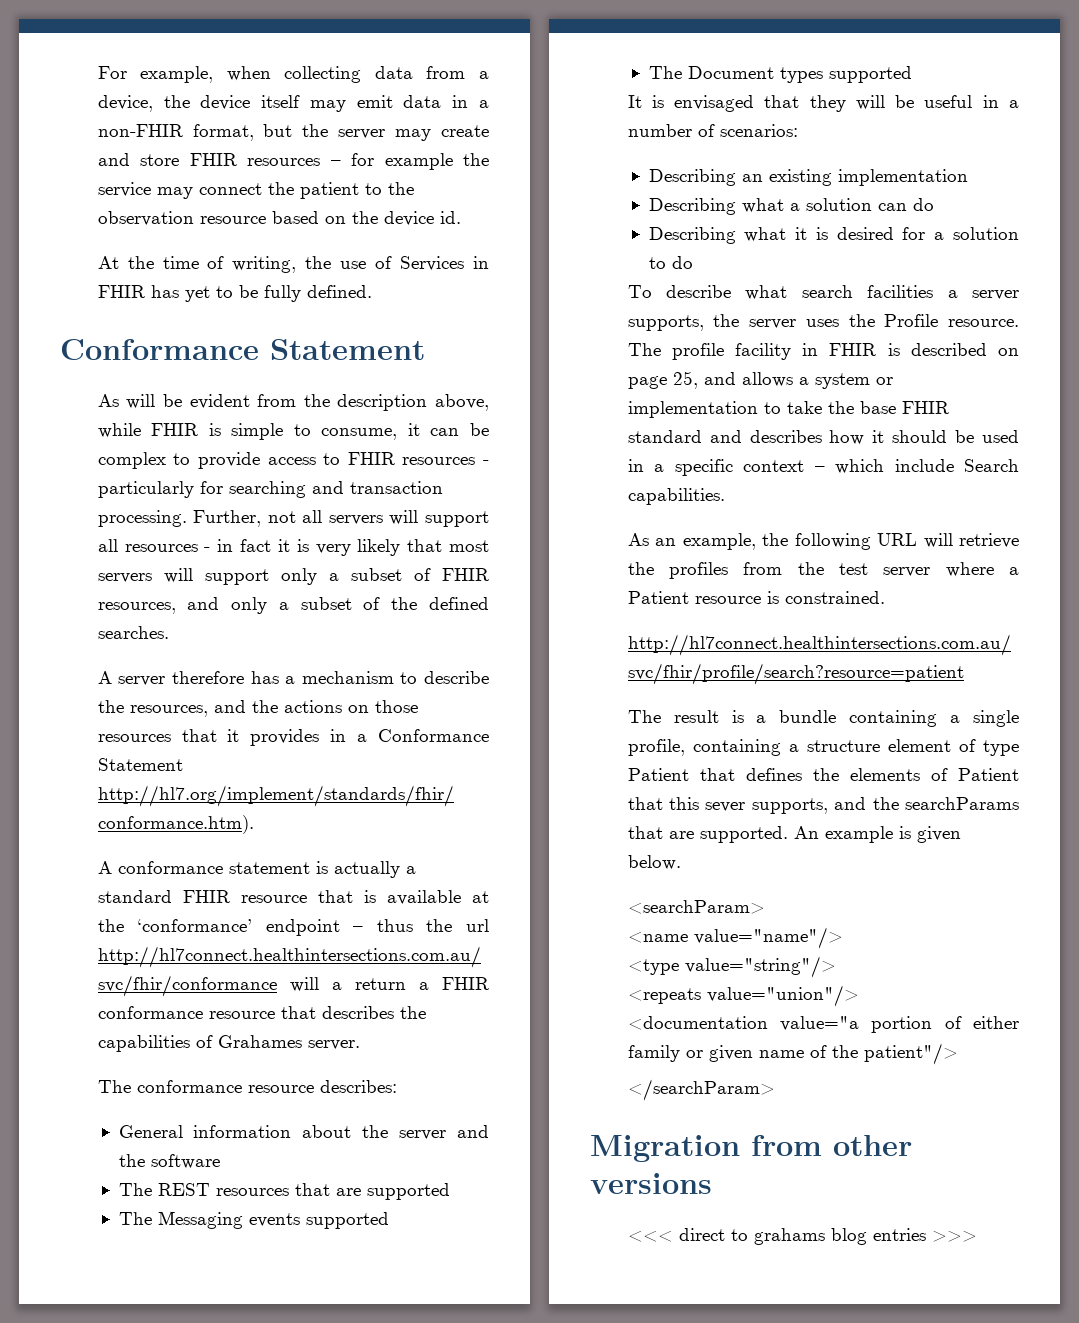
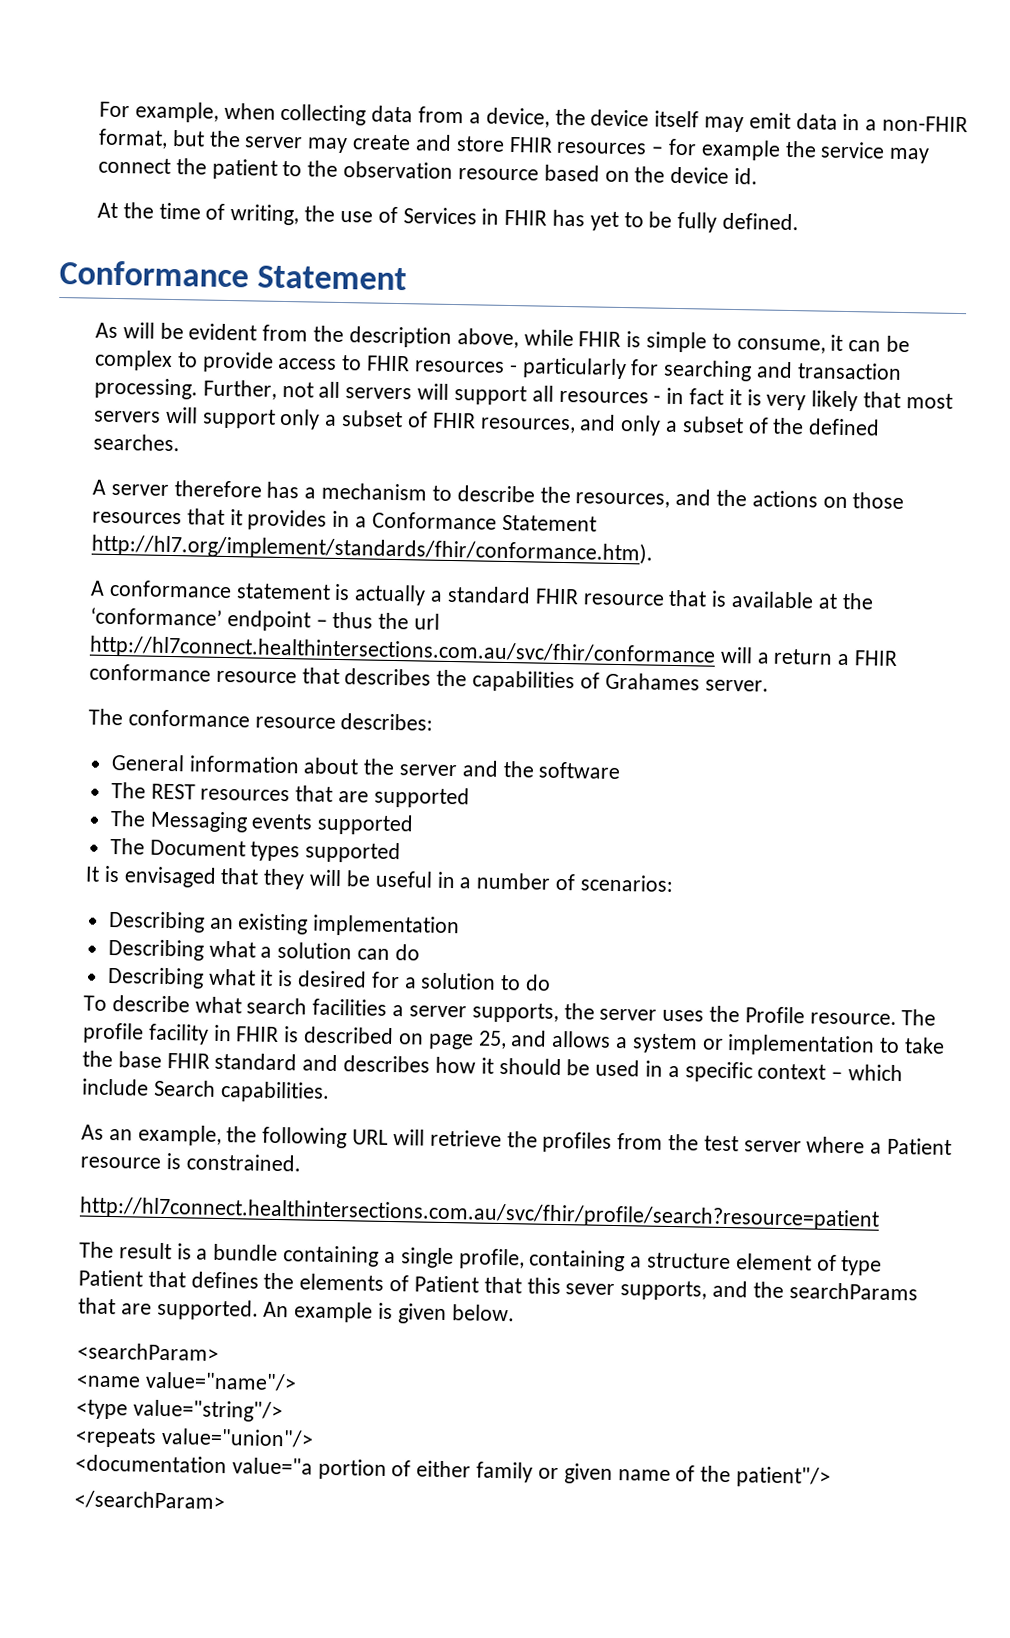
- Migration from other versions
- <<< direct to grahams blog entries >>>

